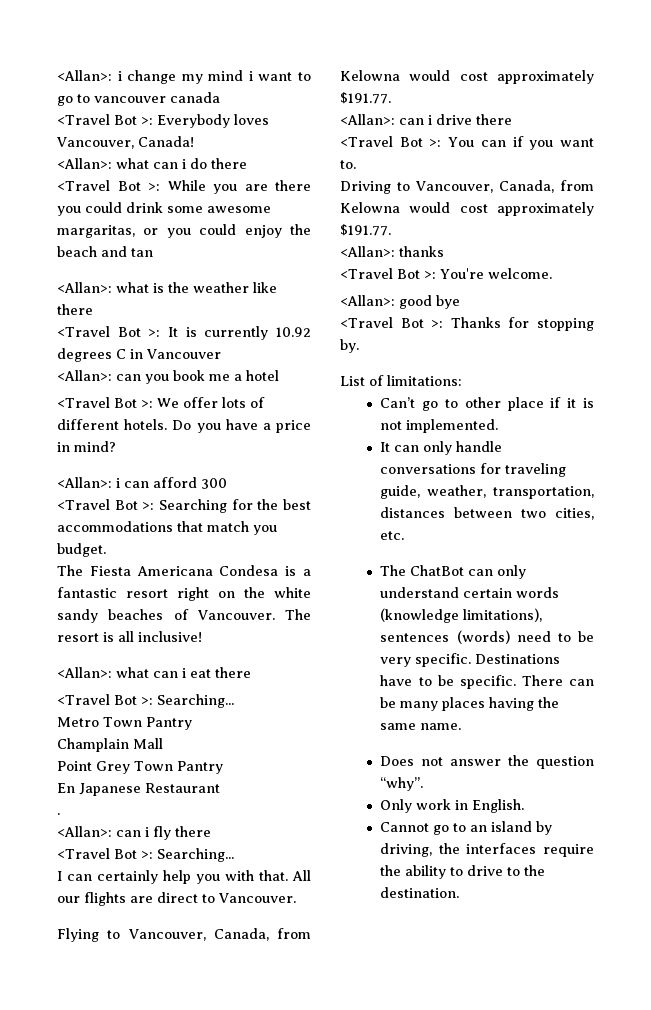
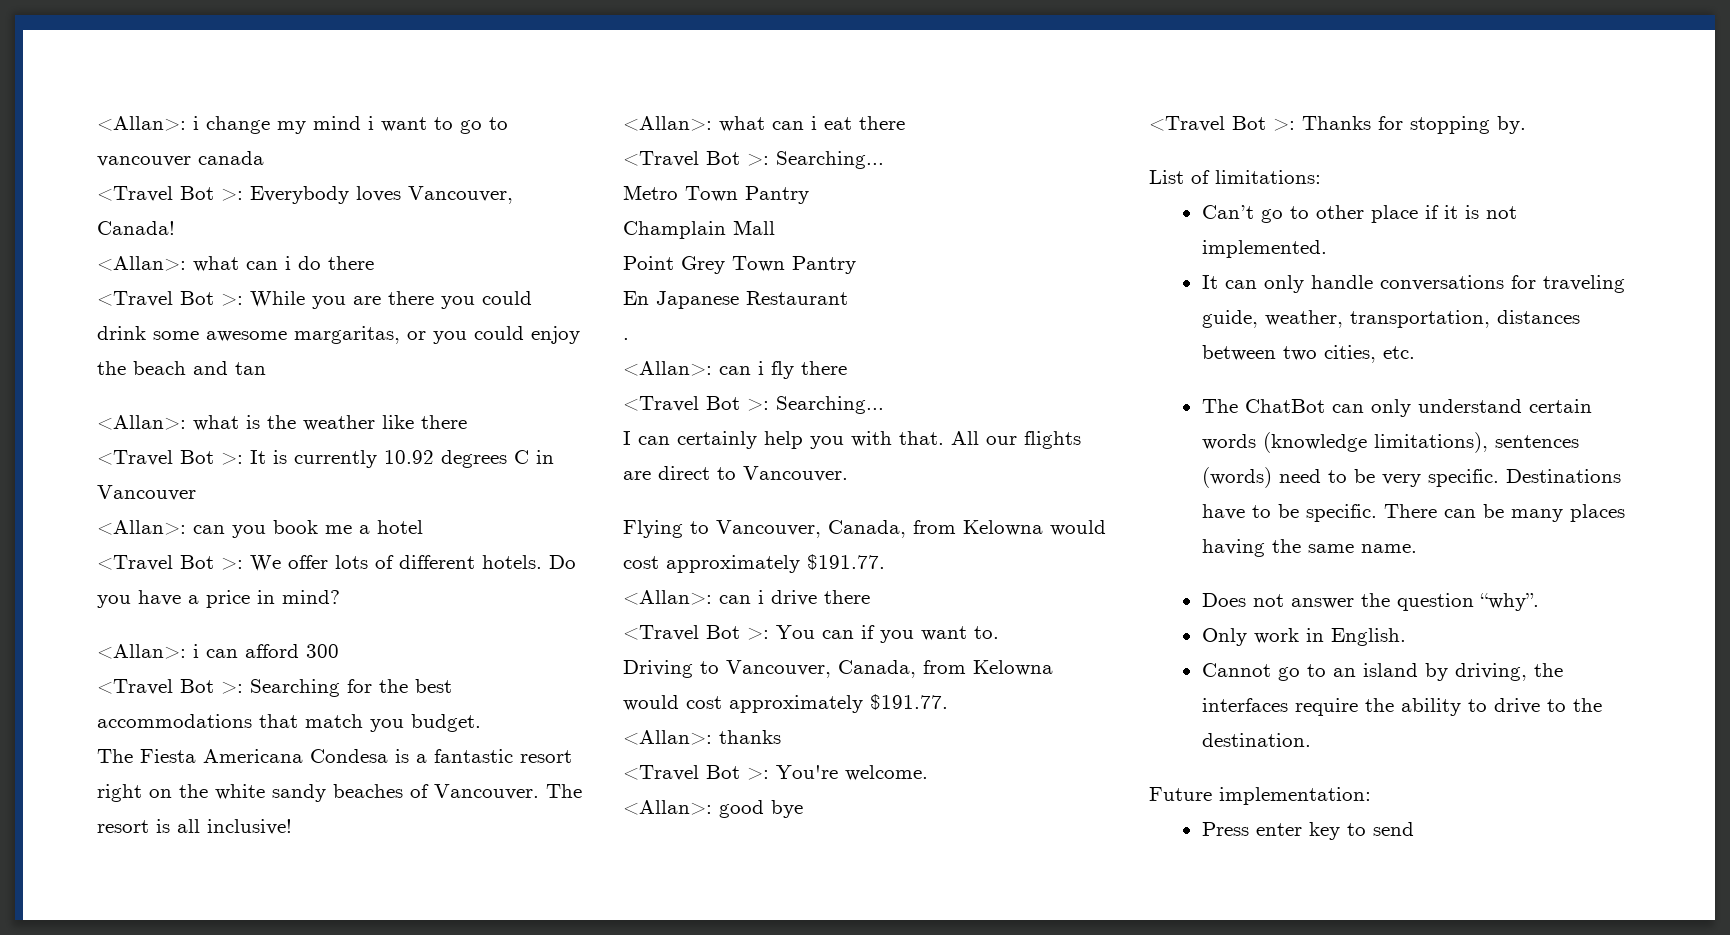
+ Future implementation:
+ Press enter key to send

